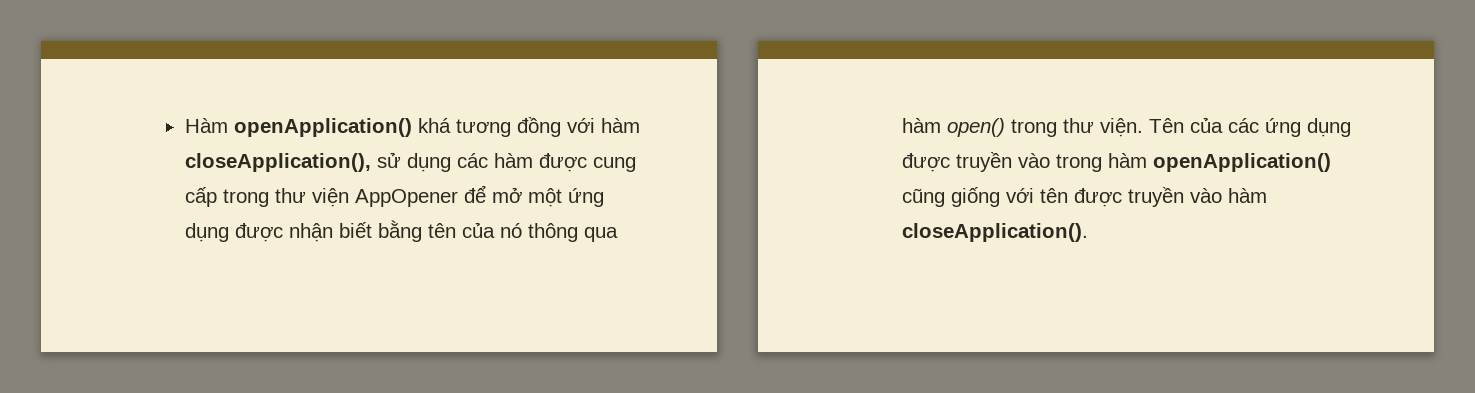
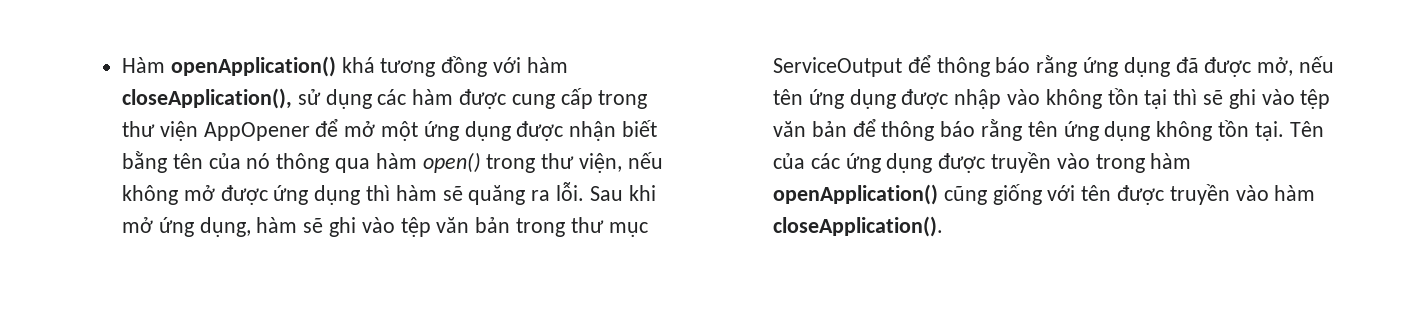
- Hàm openApplication() khá tương đồng với hàm closeApplication(), sử dụng các hàm được cung cấp trong thư viện AppOpener để mở một ứng dụng được nhận biết bằng tên của nó thông qua hàm open() trong thư viện.
+ Hàm openApplication() khá tương đồng với hàm closeApplication(), sử dụng các hàm được cung cấp trong thư viện AppOpener để mở một ứng dụng được nhận biết bằng tên của nó thông qua hàm open() trong thư viện, nếu không mở được ứng dụng thì hàm sẽ quăng ra lỗi. Sau khi mở ứng dụng, hàm sẽ ghi vào tệp văn bản trong thư mục ServiceOutput để thông báo rằng ứng dụng đã được mở, nếu tên ứng dụng được nhập vào không tồn tại thì sẽ ghi vào tệp văn bản để thông báo rằng tên ứng dụng không tồn tại.

